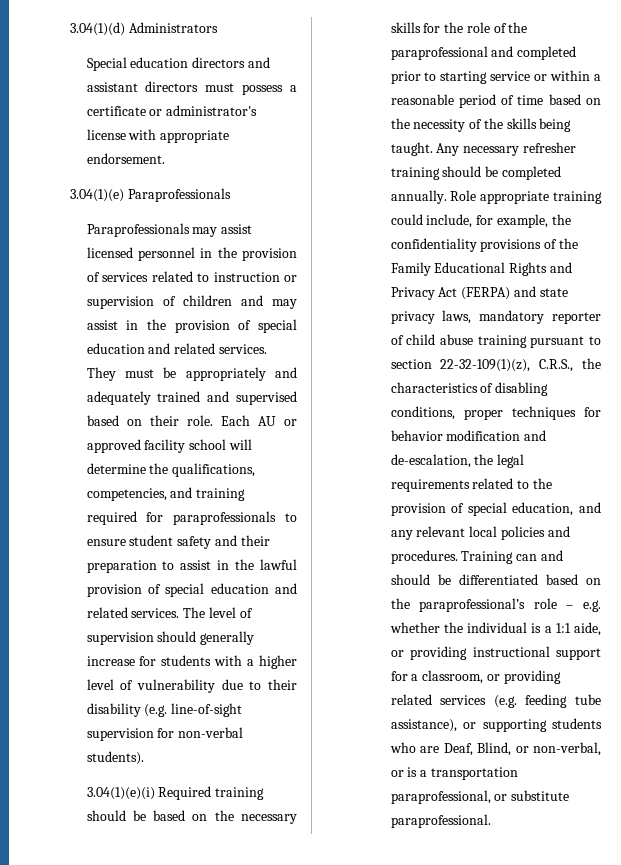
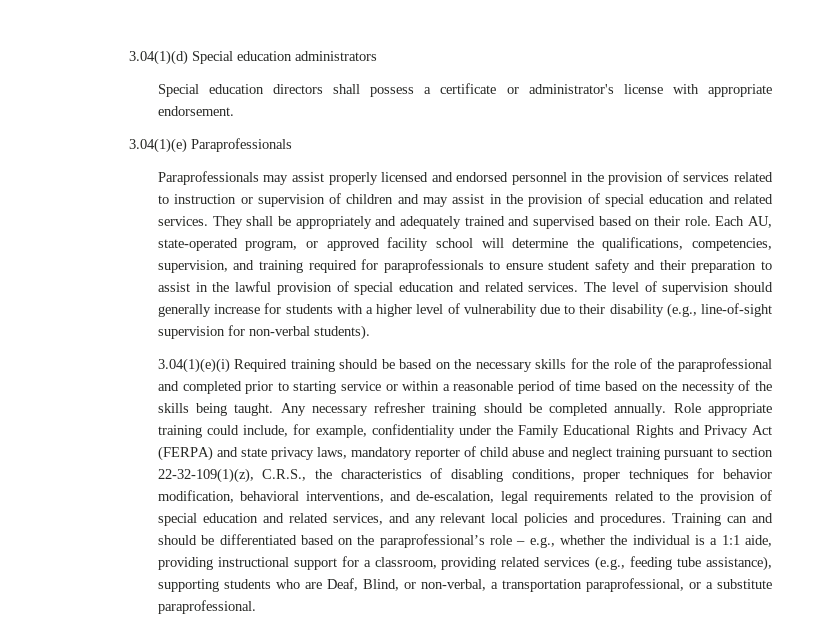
- 3.04(1)(d) Administrators
+ 3.04(1)(d) Special education administrators
- Special education directors and assistant directors must possess a certificate or administrator's license with appropriate endorsement.
+ Special education directors shall possess a certificate or administrator's license with appropriate endorsement.
- Paraprofessionals may assist licensed personnel in the provision of services related to instruction or supervision of children and may assist in the provision of special education and related services.
+ Paraprofessionals may assist properly licensed and endorsed personnel in the provision of services related to instruction or supervision of children and may assist in the provision of special education and related services.
- They must be appropriately and adequately trained and supervised based on their role.
+ They shall be appropriately and adequately trained and supervised based on their role.
- Each AU or approved facility school will determine the qualifications, competencies, and training required for paraprofessionals to ensure student safety and their preparation to assist in the lawful provision of special education and related services.
+ Each AU, state-operated program, or approved facility school will determine the qualifications, competencies, supervision, and training required for paraprofessionals to ensure student safety and their preparation to assist in the lawful provision of special education and related services.
- The level of supervision should generally increase for students with a higher level of vulnerability due to their disability (e.g. line-of-sight supervision for non-verbal students).
+ The level of supervision should generally increase for students with a higher level of vulnerability due to their disability (e.g., line-of-sight supervision for non-verbal students).
- Role appropriate training could include, for example, the confidentiality provisions of the Family Educational Rights and Privacy Act (FERPA) and state privacy laws, mandatory reporter of child abuse training pursuant to section 22-32-109(1)(z), C.R.S., the characteristics of disabling conditions, proper techniques for behavior modification and de-escalation, the legal requirements related to the provision of special education, and any relevant local policies and procedures.
+ Role appropriate training could include, for example, confidentiality under the Family Educational Rights and Privacy Act (FERPA) and state privacy laws, mandatory reporter of child abuse and neglect training pursuant to section 22-32-109(1)(z), C.R.S., the characteristics of disabling conditions, proper techniques for behavior modification, behavioral interventions, and de-escalation, legal requirements related to the provision of special education and related services, and any relevant local policies and procedures.
- Training can and should be differentiated based on the paraprofessional’s role – e.g. whether the individual is a 1:1 aide, or providing instructional support for a classroom, or providing related services (e.g. feeding tube assistance), or supporting students who are Deaf, Blind, or non-verbal, or is a transportation paraprofessional, or substitute paraprofessional.
+ Training can and should be differentiated based on the paraprofessional’s role – e.g., whether the individual is a 1:1 aide, providing instructional support for a classroom, providing related services (e.g., feeding tube assistance), supporting students who are Deaf, Blind, or non-verbal, a transportation paraprofessional, or a substitute paraprofessional.

